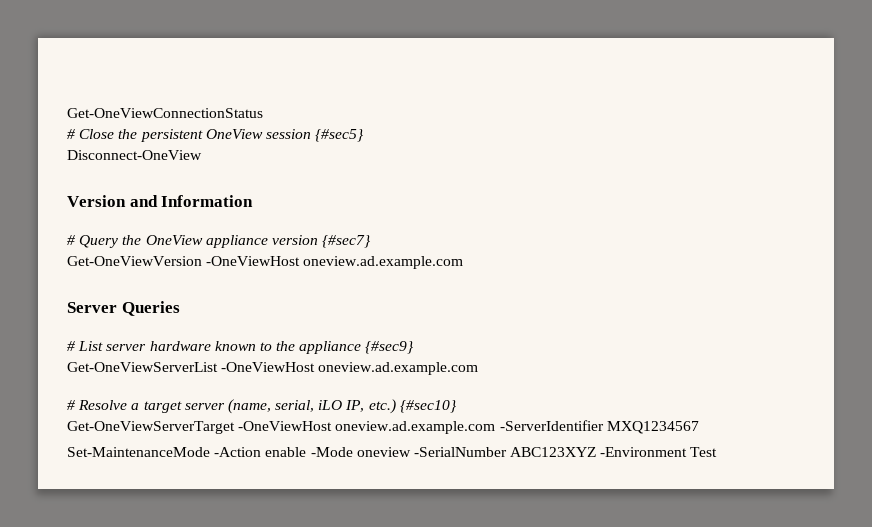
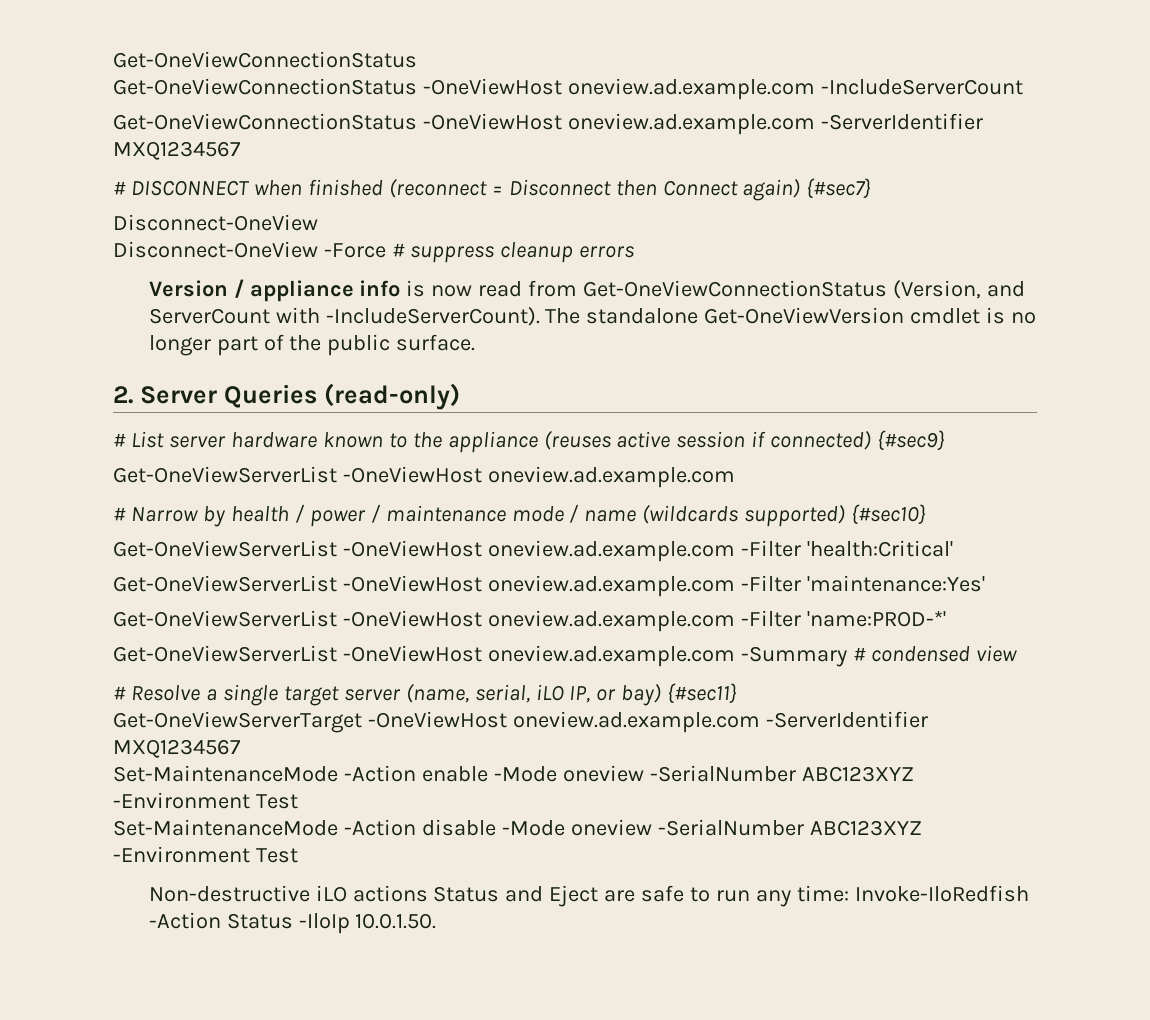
- # Close the persistent OneView session {#sec5}
+ Get-OneViewConnectionStatus -OneViewHost oneview.ad.example.com -IncludeServerCount
+ Get-OneViewConnectionStatus -OneViewHost oneview.ad.example.com -ServerIdentifier MXQ1234567
+ # DISCONNECT when finished (reconnect = Disconnect then Connect again) {#sec7}
  Disconnect-OneView
- Version and Information
- # Query the OneView appliance version {#sec7}
- Get-OneViewVersion -OneViewHost oneview.ad.example.com
- Server Queries
+ Disconnect-OneView -Force # suppress cleanup errors
+ Version / appliance info is now read from Get-OneViewConnectionStatus (Version, and ServerCount with -IncludeServerCount). The standalone Get-OneViewVersion cmdlet is no longer part of the public surface.
+ 2. Server Queries (read-only)
- # List server hardware known to the appliance {#sec9}
+ # List server hardware known to the appliance (reuses active session if connected) {#sec9}
+ # Narrow by health / power / maintenance mode / name (wildcards supported) {#sec10}
+ Get-OneViewServerList -OneViewHost oneview.ad.example.com -Filter 'health:Critical'
+ Get-OneViewServerList -OneViewHost oneview.ad.example.com -Filter 'maintenance:Yes'
+ Get-OneViewServerList -OneViewHost oneview.ad.example.com -Filter 'name:PROD-*'
+ Get-OneViewServerList -OneViewHost oneview.ad.example.com -Summary # condensed view
- # Resolve a target server (name, serial, iLO IP, etc.) {#sec10}
+ # Resolve a single target server (name, serial, iLO IP, or bay) {#sec11}
+ Set-MaintenanceMode -Action disable -Mode oneview -SerialNumber ABC123XYZ -Environment Test
+ Non-destructive iLO actions Status and Eject are safe to run any time: Invoke-IloRedfish -Action Status -IloIp 10.0.1.50.

